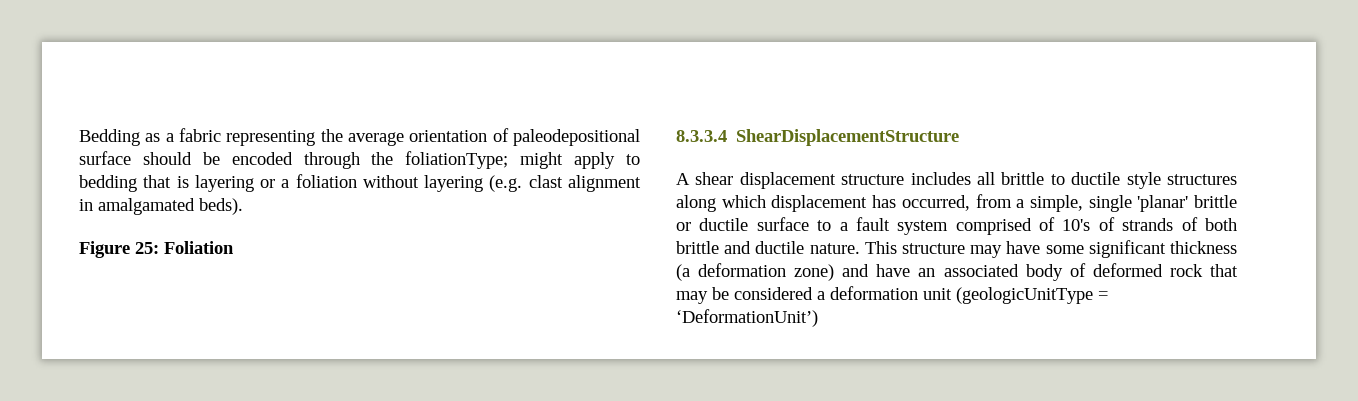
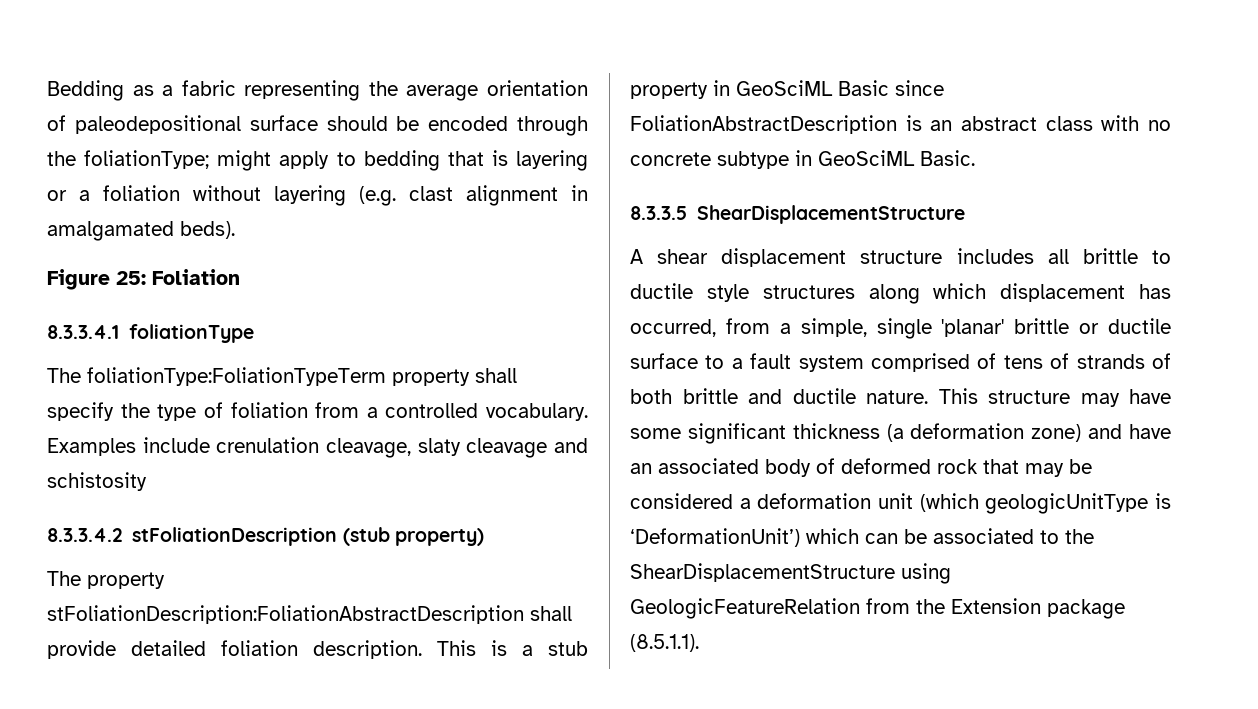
- 8.3.3.4 ShearDisplacementStructure
+ 8.3.3.4.1 foliationType
+ The foliationType:FoliationTypeTerm property shall specify the type of foliation from a controlled vocabulary. Examples include crenulation cleavage, slaty cleavage and schistosity
+ 8.3.3.4.2 stFoliationDescription (stub property)
+ The property stFoliationDescription:FoliationAbstractDescription shall provide detailed foliation description. This is a stub property in GeoSciML Basic since FoliationAbstractDescription is an abstract class with no concrete subtype in GeoSciML Basic.
+ 8.3.3.5 ShearDisplacementStructure
- A shear displacement structure includes all brittle to ductile style structures along which displacement has occurred, from a simple, single 'planar' brittle or ductile surface to a fault system comprised of 10's of strands of both brittle and ductile nature.
+ A shear displacement structure includes all brittle to ductile style structures along which displacement has occurred, from a simple, single 'planar' brittle or ductile surface to a fault system comprised of tens of strands of both brittle and ductile nature.
- This structure may have some significant thickness (a deformation zone) and have an associated body of deformed rock that may be considered a deformation unit (geologicUnitType = ‘DeformationUnit’)
+ This structure may have some significant thickness (a deformation zone) and have an associated body of deformed rock that may be considered a deformation unit (which geologicUnitType is ‘DeformationUnit’) which can be associated to the ShearDisplacementStructure using GeologicFeatureRelation from the Extension package (8.5.1.1).

